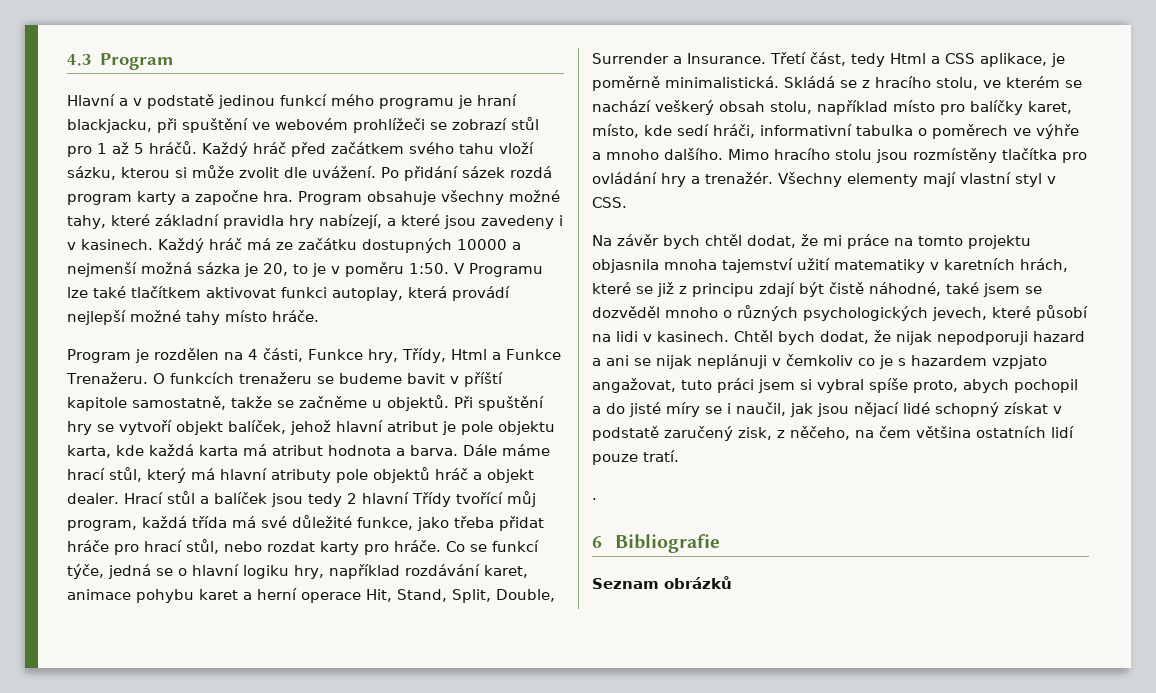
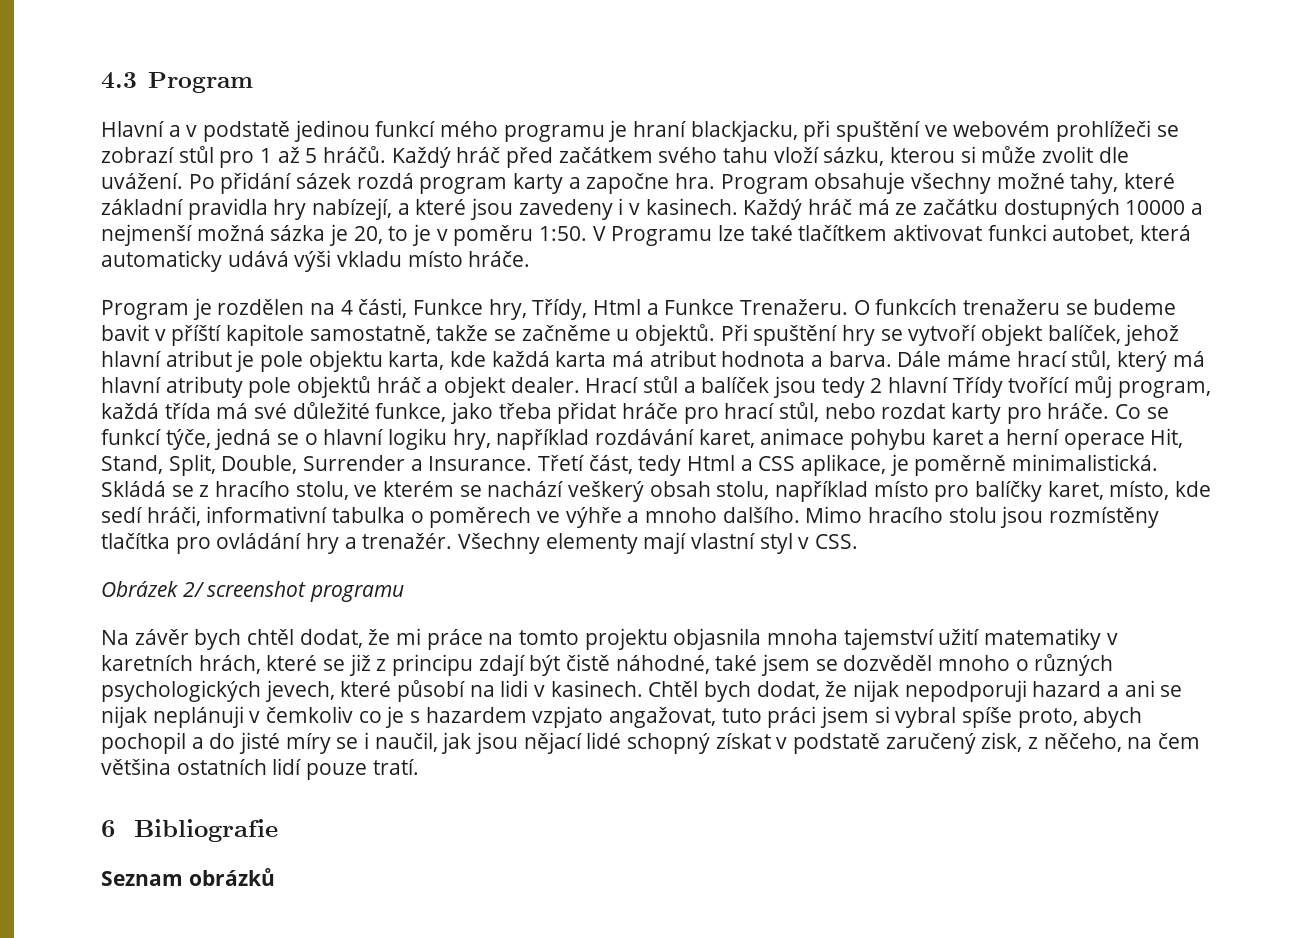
- V Programu lze také tlačítkem aktivovat funkci autoplay, která provádí nejlepší možné tahy místo hráče.
+ V Programu lze také tlačítkem aktivovat funkci autobet, která automaticky udává výši vkladu místo hráče.
+ Obrázek 2/ screenshot programu
- .

